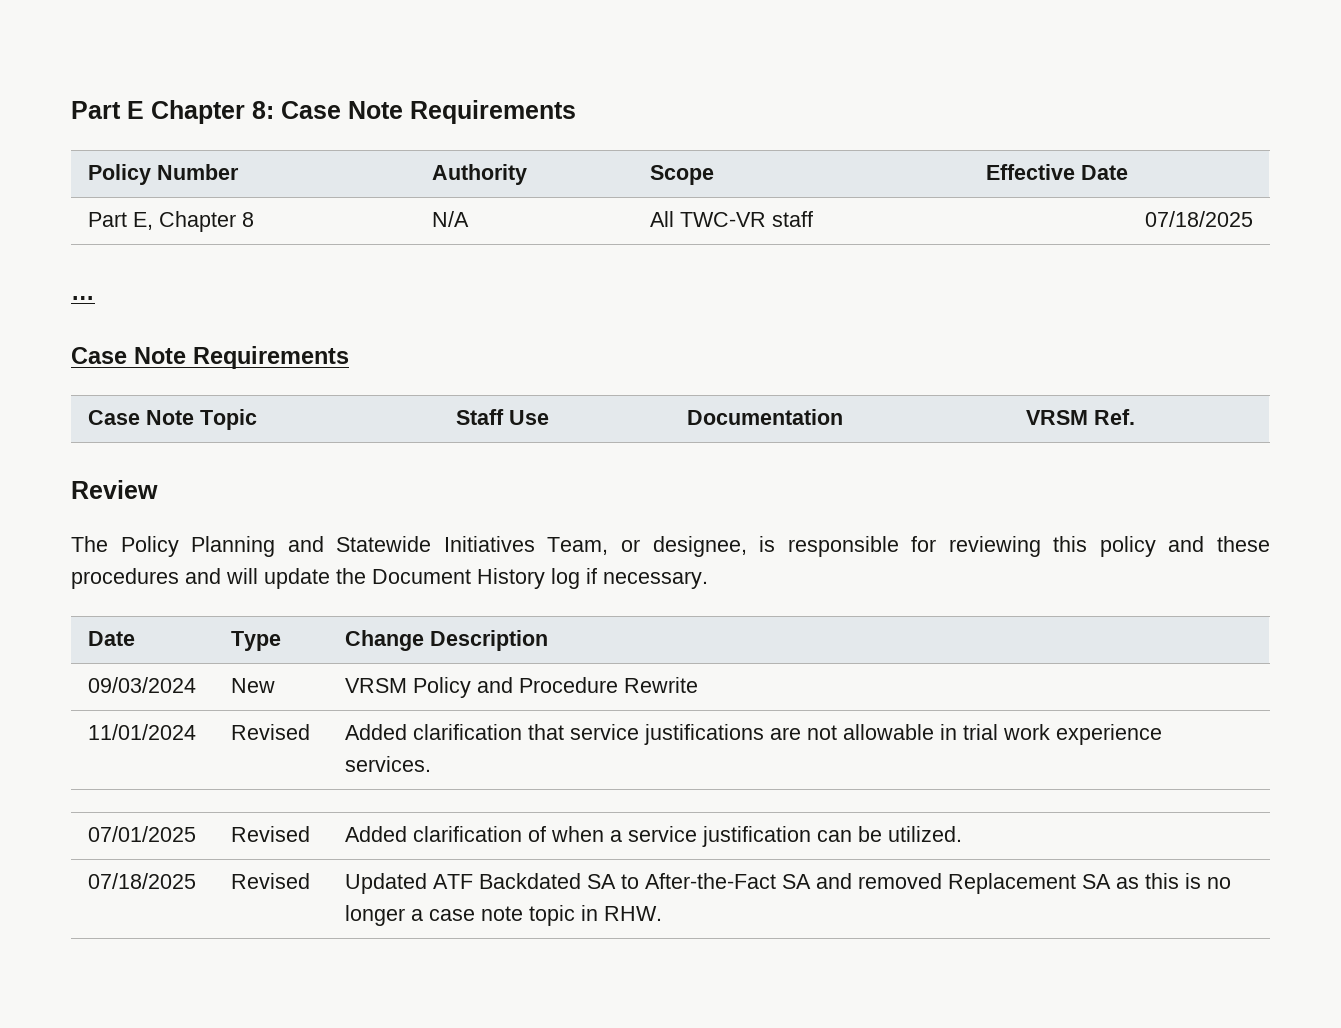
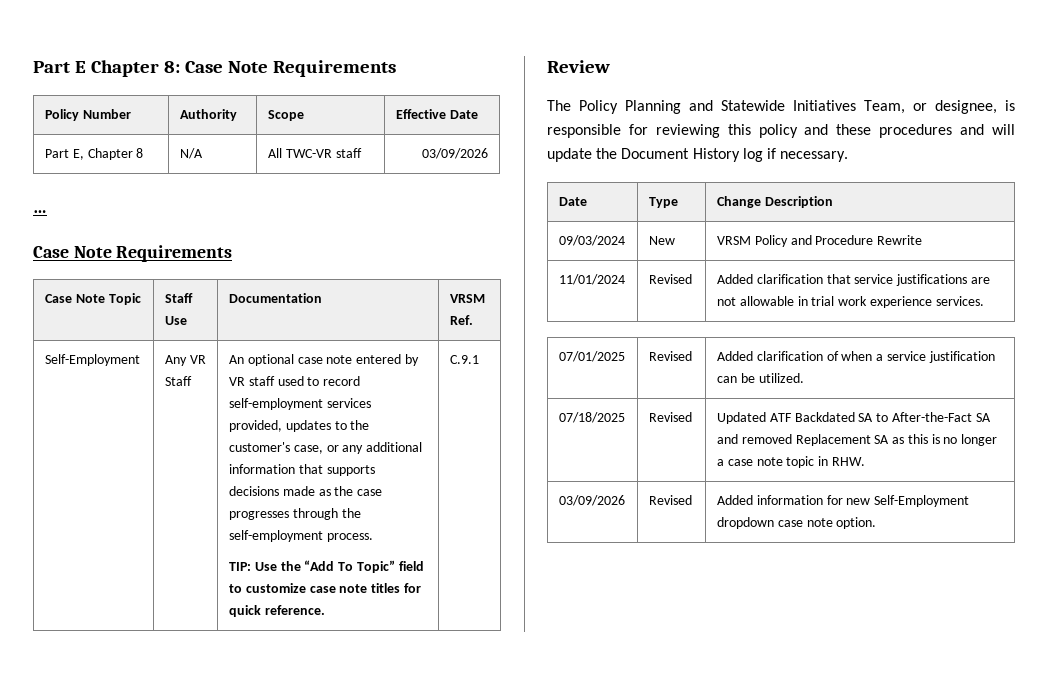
- Part E, Chapter 8 | N/A | All TWC-VR staff | 07/18/2025
+ Part E, Chapter 8 | N/A | All TWC-VR staff | 03/09/2026
+ Self-Employment | Any VR Staff | An optional case note entered by VR staff used to record self-employment services provided, updates to the customer's case, or any additional information that supports decisions made as the case progresses through the self-employment process.
+ TIP: Use the “Add To Topic” field to customize case note titles for quick reference. | C.9.1
+ 03/09/2026 | Revised | Added information for new Self-Employment dropdown case note option.

